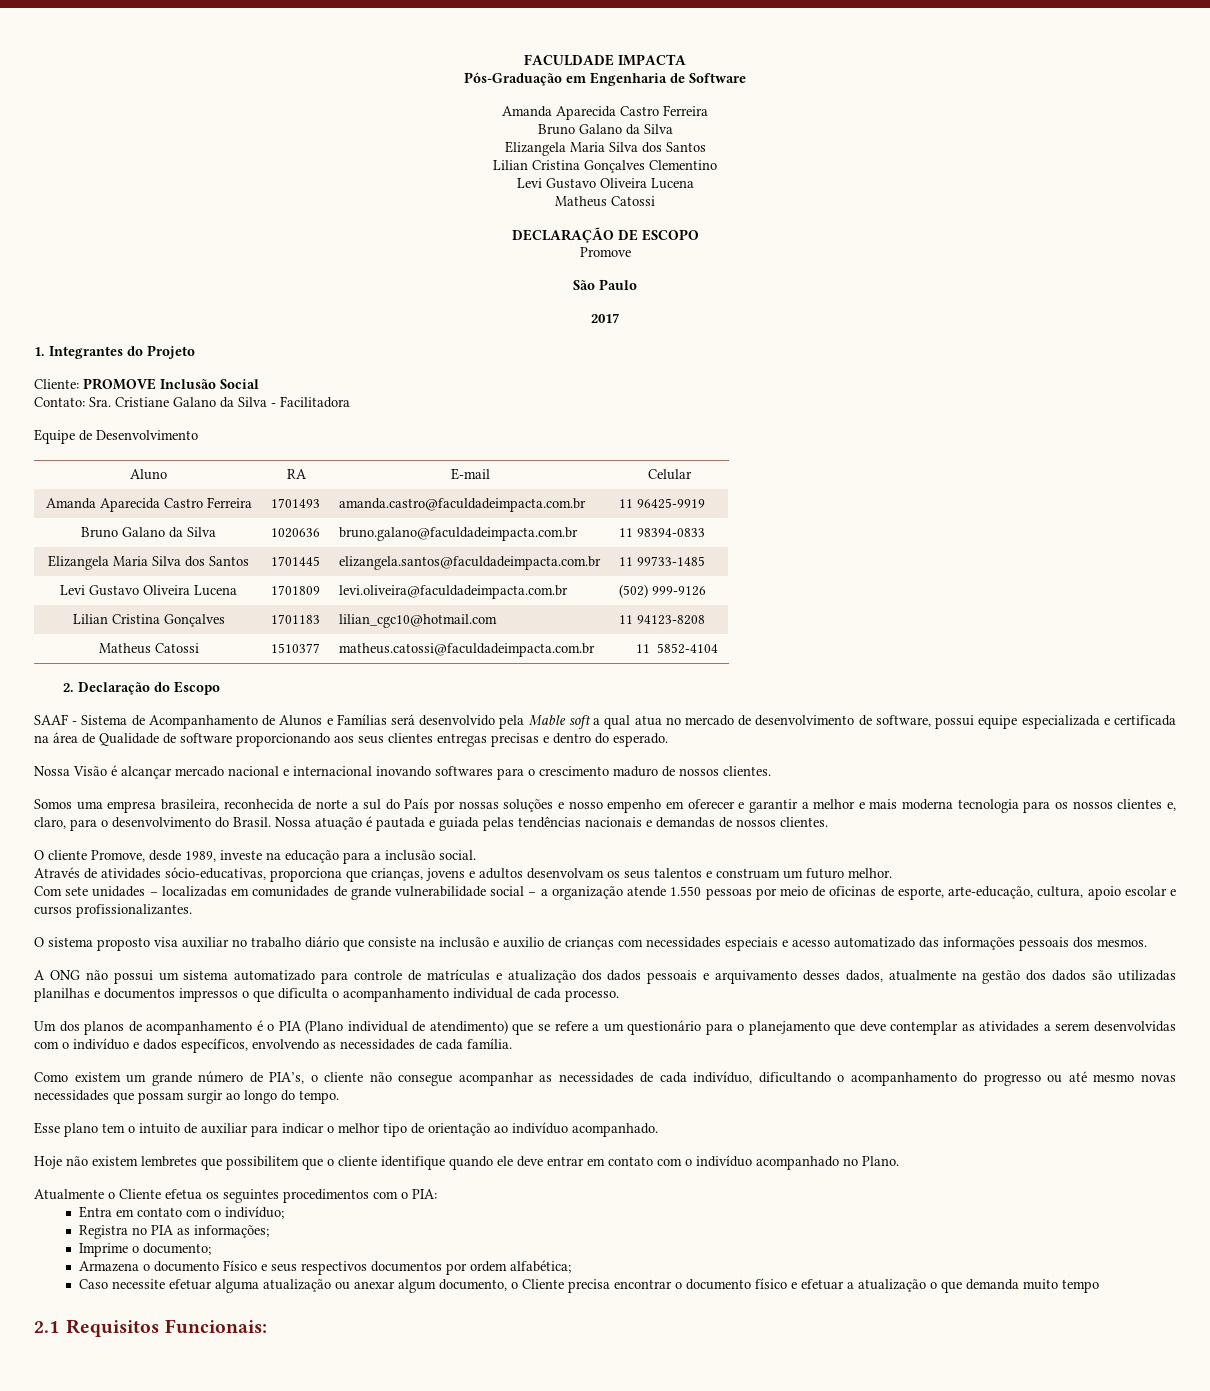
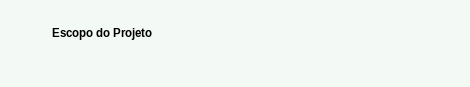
- FACULDADE IMPACTA
- Pós-Graduação em Engenharia de Software
- Amanda Aparecida Castro Ferreira
- Bruno Galano da Silva
- Elizangela Maria Silva dos Santos
- Lilian Cristina Gonçalves Clementino
- Levi Gustavo Oliveira Lucena
- Matheus Catossi
- DECLARAÇÃO DE ESCOPO
- Promove
- São Paulo
- 2017
- 1. Integrantes do Projeto
- Cliente: PROMOVE Inclusão Social
- Contato: Sra. Cristiane Galano da Silva - Facilitadora
- Equipe de Desenvolvimento
- Aluno | RA | E-mail | Celular
- Amanda Aparecida Castro Ferreira | 1701493 | amanda.castro@faculdadeimpacta.com.br | 11 96425-9919
- Bruno Galano da Silva | 1020636 | bruno.galano@faculdadeimpacta.com.br | 11 98394-0833
- Elizangela Maria Silva dos Santos | 1701445 | elizangela.santos@faculdadeimpacta.com.br | 11 99733-1485
- Levi Gustavo Oliveira Lucena | 1701809 | levi.oliveira@faculdadeimpacta.com.br | (502) 999-9126
- Lilian Cristina Gonçalves | 1701183 | lilian_cgc10@hotmail.com | 11 94123-8208
- Matheus Catossi | 1510377 | matheus.catossi@faculdadeimpacta.com.br | 11 5852-4104
- 2. Declaração do Escopo
- SAAF - Sistema de Acompanhamento de Alunos e Famílias será desenvolvido pela Mable soft a qual atua no mercado de desenvolvimento de software, possui equipe especializada e certificada na área de Qualidade de software proporcionando aos seus clientes entregas precisas e dentro do esperado.
- Nossa Visão é alcançar mercado nacional e internacional inovando softwares para o crescimento maduro de nossos clientes.
- Somos uma empresa brasileira, reconhecida de norte a sul do País por nossas soluções e nosso empenho em oferecer e garantir a melhor e mais moderna tecnologia para os nossos clientes e, claro, para o desenvolvimento do Brasil. Nossa atuação é pautada e guiada pelas tendências nacionais e demandas de nossos clientes.
- O cliente Promove, desde 1989, investe na educação para a inclusão social.
- Através de atividades sócio-educativas, proporciona que crianças, jovens e adultos desenvolvam os seus talentos e construam um futuro melhor.
- Com sete unidades – localizadas em comunidades de grande vulnerabilidade social – a organização atende 1.550 pessoas por meio de oficinas de esporte, arte-educação, cultura, apoio escolar e cursos profissionalizantes.
- O sistema proposto visa auxiliar no trabalho diário que consiste na inclusão e auxilio de crianças com necessidades especiais e acesso automatizado das informações pessoais dos mesmos.
- A ONG não possui um sistema automatizado para controle de matrículas e atualização dos dados pessoais e arquivamento desses dados, atualmente na gestão dos dados são utilizadas planilhas e documentos impressos o que dificulta o acompanhamento individual de cada processo.
- Um dos planos de acompanhamento é o PIA (Plano individual de atendimento) que se refere a um questionário para o planejamento que deve contemplar as atividades a serem desenvolvidas com o indivíduo e dados específicos, envolvendo as necessidades de cada família.
- Como existem um grande número de PIA’s, o cliente não consegue acompanhar as necessidades de cada indivíduo, dificultando o acompanhamento do progresso ou até mesmo novas necessidades que possam surgir ao longo do tempo.
- Esse plano tem o intuito de auxiliar para indicar o melhor tipo de orientação ao indivíduo acompanhado.
- Hoje não existem lembretes que possibilitem que o cliente identifique quando ele deve entrar em contato com o indivíduo acompanhado no Plano.
- Atualmente o Cliente efetua os seguintes procedimentos com o PIA:
- Entra em contato com o indivíduo;
- Registra no PIA as informações;
- Imprime o documento;
- Armazena o documento Físico e seus respectivos documentos por ordem alfabética;
- Caso necessite efetuar alguma atualização ou anexar algum documento, o Cliente precisa encontrar o documento físico e efetuar a atualização o que demanda muito tempo
- 2.1 Requisitos Funcionais:
+ Escopo do Projeto

